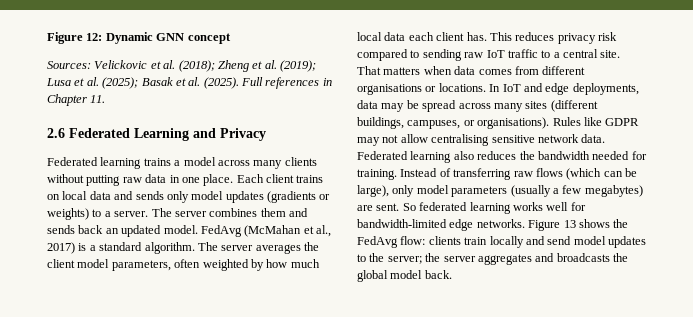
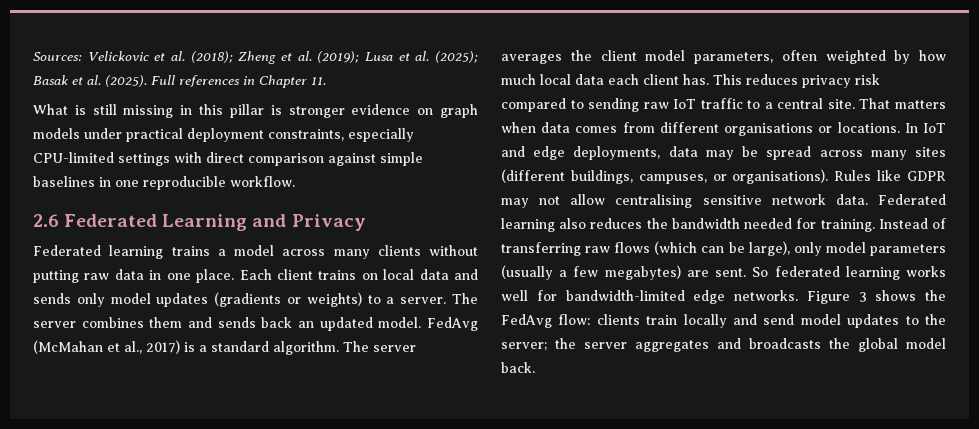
- Figure 12: Dynamic GNN concept
+ What is still missing in this pillar is stronger evidence on graph models under practical deployment constraints, especially CPU-limited settings with direct comparison against simple baselines in one reproducible workflow.
- Figure 13 shows the FedAvg flow: clients train locally and send model updates to the server; the server aggregates and broadcasts the global model back.
+ Figure 3 shows the FedAvg flow: clients train locally and send model updates to the server; the server aggregates and broadcasts the global model back.

